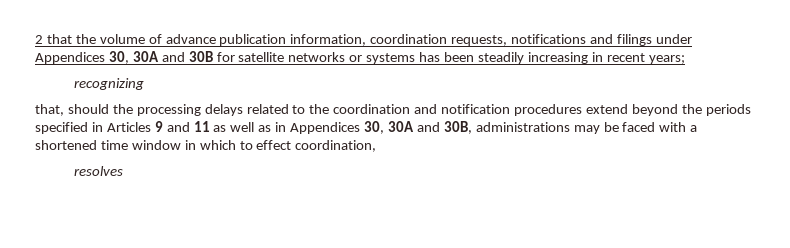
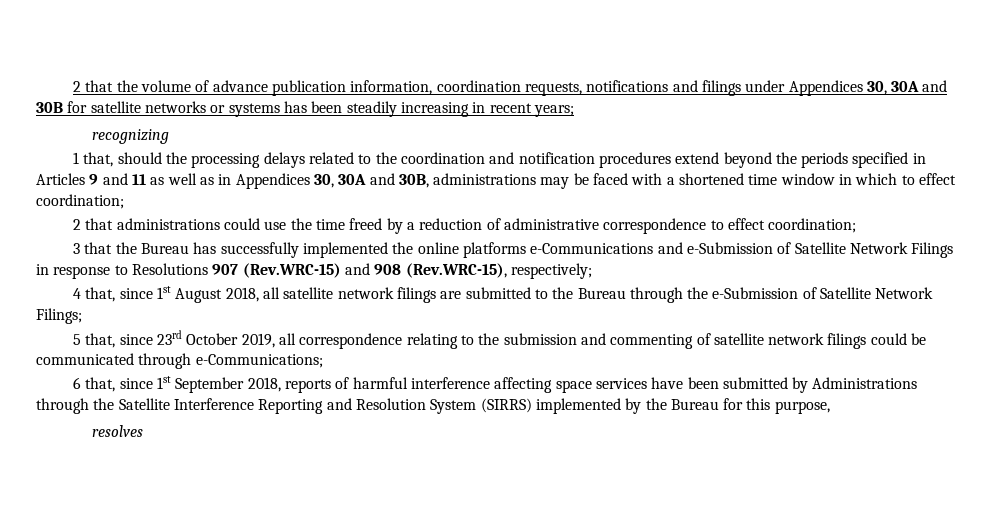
- that, should the processing delays related to the coordination and notification procedures extend beyond the periods specified in Articles 9 and 11 as well as in Appendices 30, 30A and 30B, administrations may be faced with a shortened time window in which to effect coordination,
+ 1 that, should the processing delays related to the coordination and notification procedures extend beyond the periods specified in Articles 9 and 11 as well as in Appendices 30, 30A and 30B, administrations may be faced with a shortened time window in which to effect coordination;
+ 2 that administrations could use the time freed by a reduction of administrative correspondence to effect coordination;
+ 3 that the Bureau has successfully implemented the online platforms e-Communications and e-Submission of Satellite Network Filings in response to Resolutions 907 (Rev.WRC-15) and 908 (Rev.WRC-15), respectively;
+ 4 that, since 1st August 2018, all satellite network filings are submitted to the Bureau through the e-Submission of Satellite Network Filings;
+ 5 that, since 23rd October 2019, all correspondence relating to the submission and commenting of satellite network filings could be communicated through e-Communications;
+ 6 that, since 1st September 2018, reports of harmful interference affecting space services have been submitted by Administrations through the Satellite Interference Reporting and Resolution System (SIRRS) implemented by the Bureau for this purpose,

